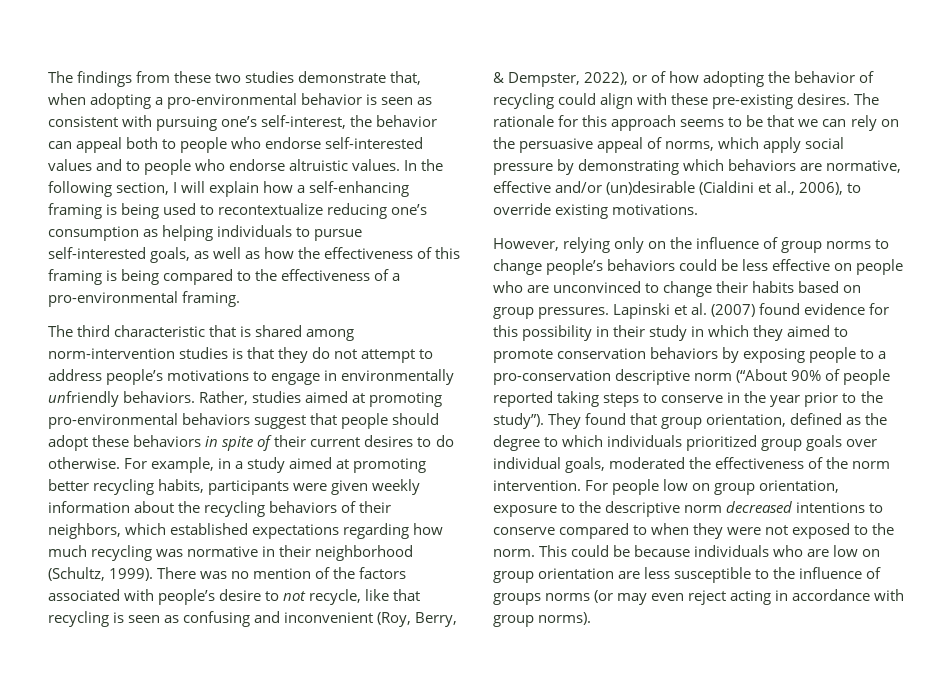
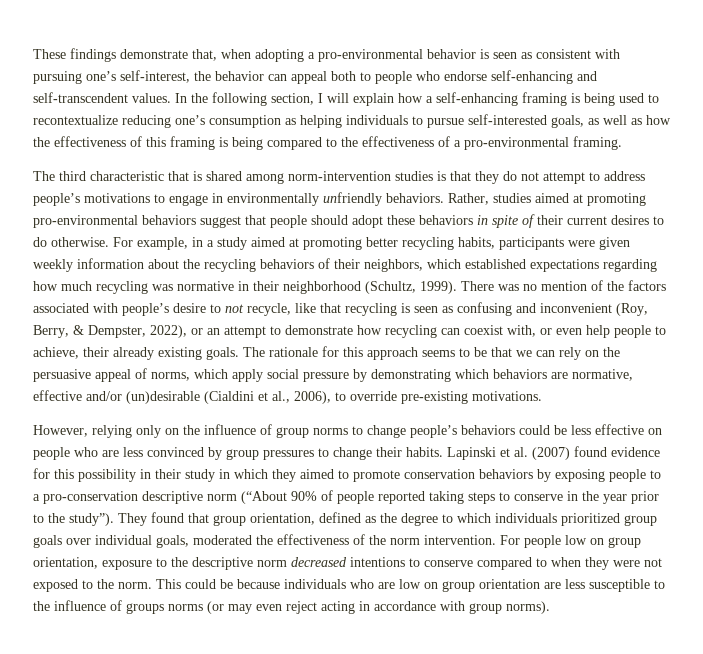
- The findings from these two studies demonstrate that, when adopting a pro-environmental behavior is seen as consistent with pursuing one’s self-interest, the behavior can appeal both to people who endorse self-interested values and to people who endorse altruistic values.
+ These findings demonstrate that, when adopting a pro-environmental behavior is seen as consistent with pursuing one’s self-interest, the behavior can appeal both to people who endorse self-enhancing and self-transcendent values.
- There was no mention of the factors associated with people’s desire to not recycle, like that recycling is seen as confusing and inconvenient (Roy, Berry, & Dempster, 2022), or of how adopting the behavior of recycling could align with these pre-existing desires.
+ There was no mention of the factors associated with people’s desire to not recycle, like that recycling is seen as confusing and inconvenient (Roy, Berry, & Dempster, 2022), or an attempt to demonstrate how recycling can coexist with, or even help people to achieve, their already existing goals.
- The rationale for this approach seems to be that we can rely on the persuasive appeal of norms, which apply social pressure by demonstrating which behaviors are normative, effective and/or (un)desirable (Cialdini et al., 2006), to override existing motivations.
+ The rationale for this approach seems to be that we can rely on the persuasive appeal of norms, which apply social pressure by demonstrating which behaviors are normative, effective and/or (un)desirable (Cialdini et al., 2006), to override pre-existing motivations.
- However, relying only on the influence of group norms to change people’s behaviors could be less effective on people who are unconvinced to change their habits based on group pressures.
+ However, relying only on the influence of group norms to change people’s behaviors could be less effective on people who are less convinced by group pressures to change their habits.

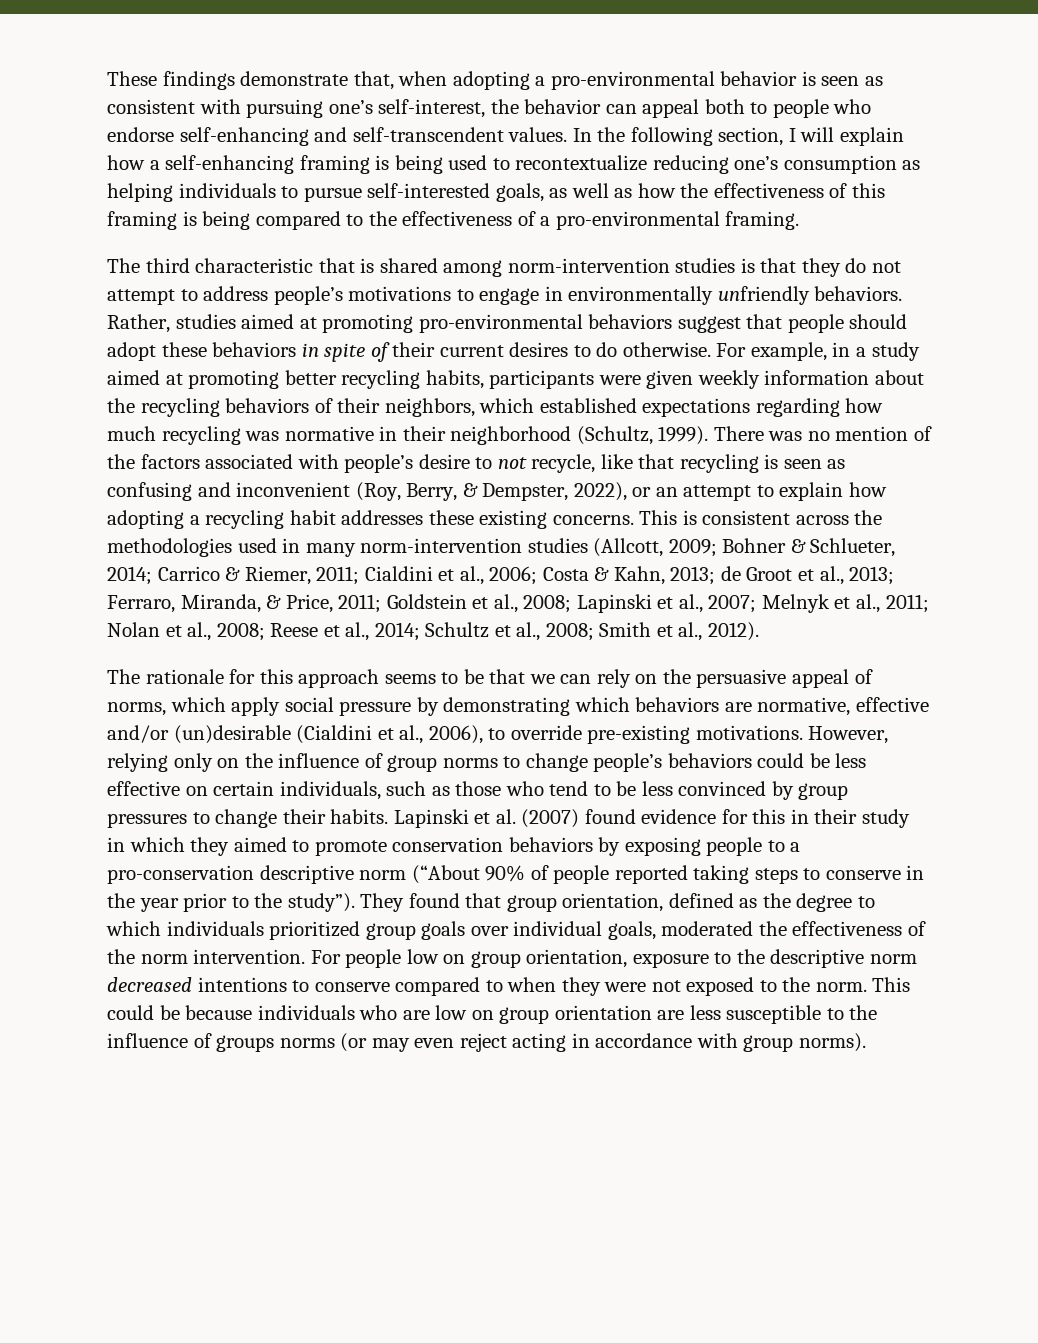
- There was no mention of the factors associated with people’s desire to not recycle, like that recycling is seen as confusing and inconvenient (Roy, Berry, & Dempster, 2022), or an attempt to demonstrate how recycling can coexist with, or even help people to achieve, their already existing goals. The rationale for this approach seems to be that we can rely on the persuasive appeal of norms, which apply social pressure by demonstrating which behaviors are normative, effective and/or (un)desirable (Cialdini et al., 2006), to override pre-existing motivations.
- However, relying only on the influence of group norms to change people’s behaviors could be less effective on people who are less convinced by group pressures to change their habits.
+ There was no mention of the factors associated with people’s desire to not recycle, like that recycling is seen as confusing and inconvenient (Roy, Berry, & Dempster, 2022), or an attempt to explain how adopting a recycling habit addresses these existing concerns. This is consistent across the methodologies used in many norm-intervention studies (Allcott, 2009; Bohner & Schlueter, 2014; Carrico & Riemer, 2011; Cialdini et al., 2006; Costa & Kahn, 2013; de Groot et al., 2013; Ferraro, Miranda, & Price, 2011; Goldstein et al., 2008; Lapinski et al., 2007; Melnyk et al., 2011; Nolan et al., 2008; Reese et al., 2014; Schultz et al., 2008; Smith et al., 2012).
+ The rationale for this approach seems to be that we can rely on the persuasive appeal of norms, which apply social pressure by demonstrating which behaviors are normative, effective and/or (un)desirable (Cialdini et al., 2006), to override pre-existing motivations. However, relying only on the influence of group norms to change people’s behaviors could be less effective on certain individuals, such as those who tend to be less convinced by group pressures to change their habits.
- Lapinski et al. (2007) found evidence for this possibility in their study in which they aimed to promote conservation behaviors by exposing people to a pro-conservation descriptive norm (“About 90% of people reported taking steps to conserve in the year prior to the study”).
+ Lapinski et al. (2007) found evidence for this in their study in which they aimed to promote conservation behaviors by exposing people to a pro-conservation descriptive norm (“About 90% of people reported taking steps to conserve in the year prior to the study”).

